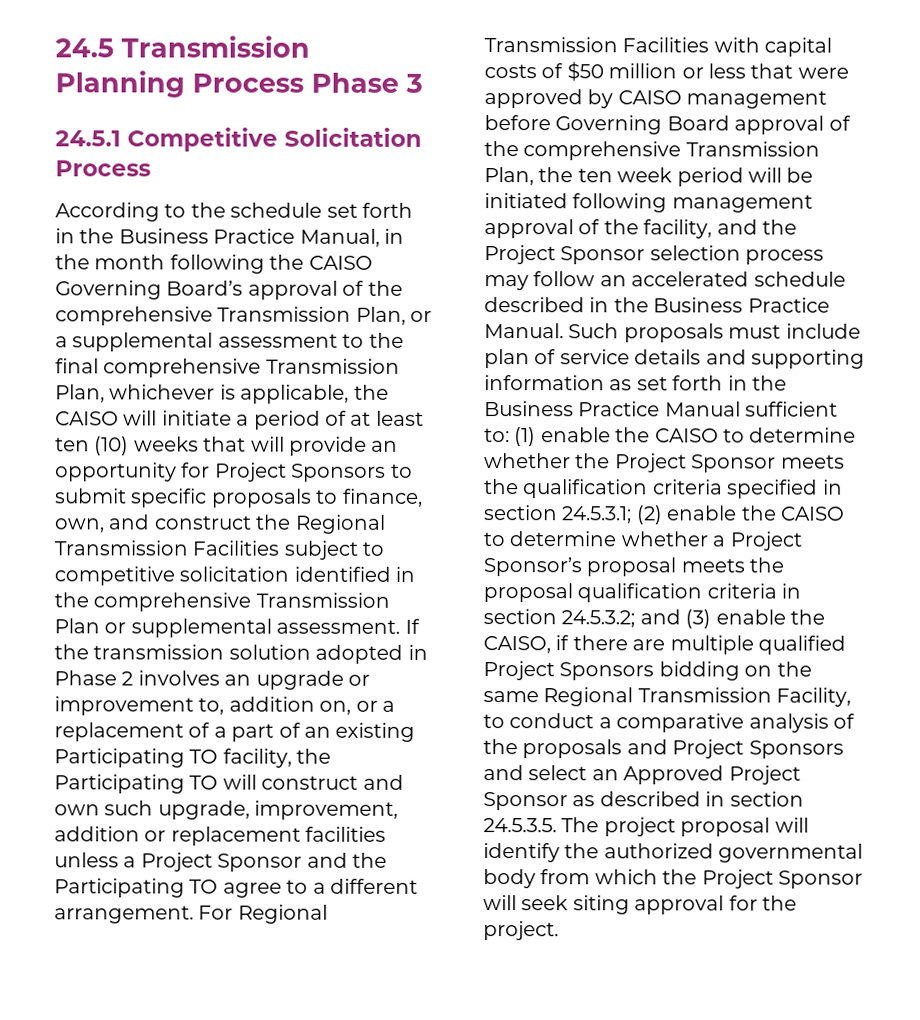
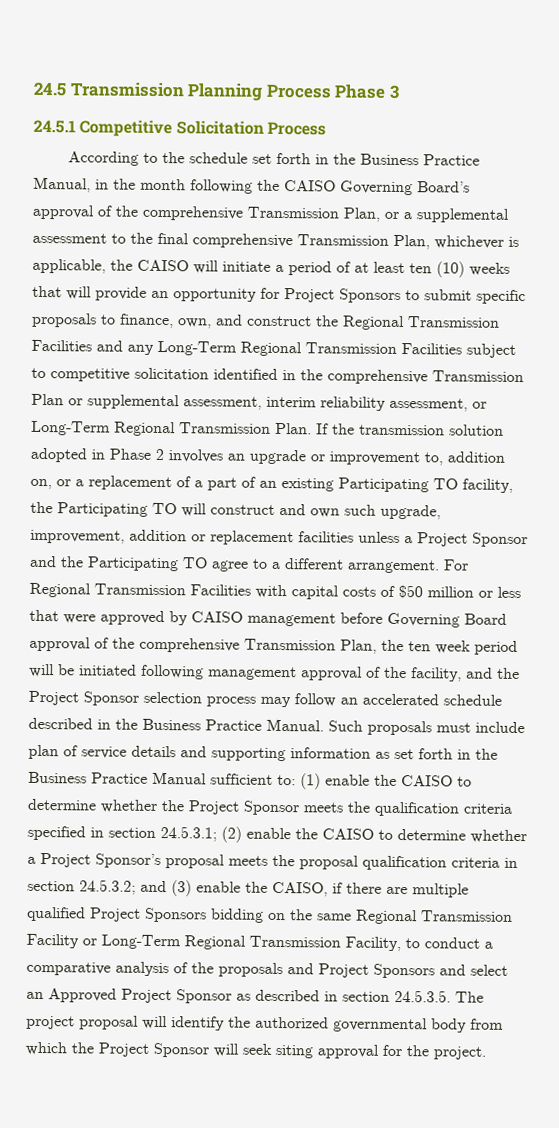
- According to the schedule set forth in the Business Practice Manual, in the month following the CAISO Governing Board’s approval of the comprehensive Transmission Plan, or a supplemental assessment to the final comprehensive Transmission Plan, whichever is applicable, the CAISO will initiate a period of at least ten (10) weeks that will provide an opportunity for Project Sponsors to submit specific proposals to finance, own, and construct the Regional Transmission Facilities subject to competitive solicitation identified in the comprehensive Transmission Plan or supplemental assessment.
+ According to the schedule set forth in the Business Practice Manual, in the month following the CAISO Governing Board’s approval of the comprehensive Transmission Plan, or a supplemental assessment to the final comprehensive Transmission Plan, whichever is applicable, the CAISO will initiate a period of at least ten (10) weeks that will provide an opportunity for Project Sponsors to submit specific proposals to finance, own, and construct the Regional Transmission Facilities and any Long-Term Regional Transmission Facilities subject to competitive solicitation identified in the comprehensive Transmission Plan or supplemental assessment, interim reliability assessment, or Long-Term Regional Transmission Plan.
- and (3) enable the CAISO, if there are multiple qualified Project Sponsors bidding on the same Regional Transmission Facility, to conduct a comparative analysis of the proposals and Project Sponsors and select an Approved Project Sponsor as described in section 24.5.3.5. The project proposal will identify the authorized governmental body from which the Project Sponsor will seek siting approval for the project.
+ and (3) enable the CAISO, if there are multiple qualified Project Sponsors bidding on the same Regional Transmission Facility or Long-Term Regional Transmission Facility, to conduct a comparative analysis of the proposals and Project Sponsors and select an Approved Project Sponsor as described in section 24.5.3.5. The project proposal will identify the authorized governmental body from which the Project Sponsor will seek siting approval for the project.

